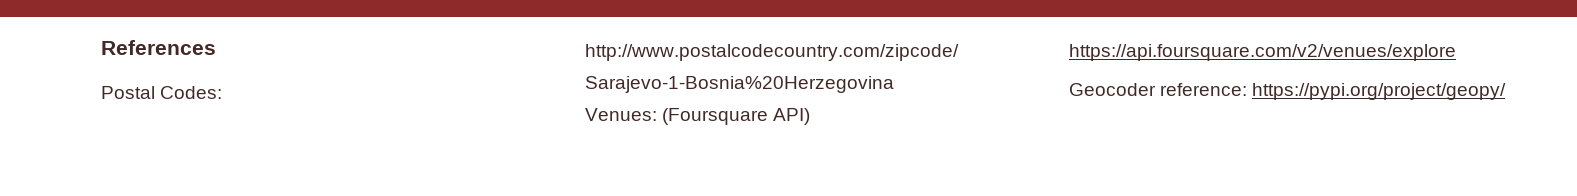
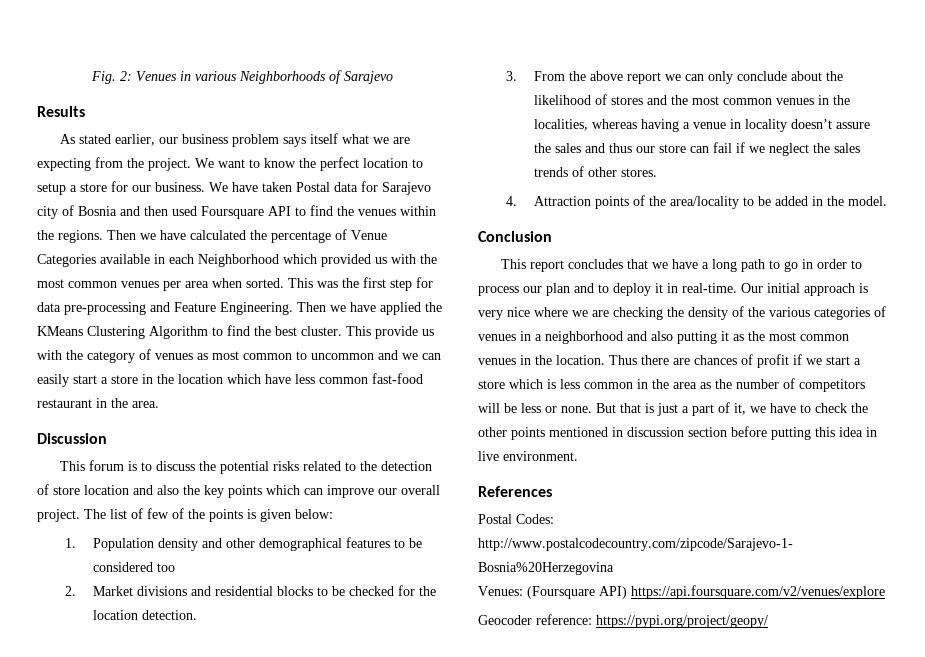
+ Fig. 2: Venues in various Neighborhoods of Sarajevo
+ Results
+ As stated earlier, our business problem says itself what we are expecting from the project. We want to know the perfect location to setup a store for our business. We have taken Postal data for Sarajevo city of Bosnia and then used Foursquare API to find the venues within the regions. Then we have calculated the percentage of Venue Categories available in each Neighborhood which provided us with the most common venues per area when sorted. This was the first step for data pre-processing and Feature Engineering. Then we have applied the KMeans Clustering Algorithm to find the best cluster. This provide us with the category of venues as most common to uncommon and we can easily start a store in the location which have less common fast-food restaurant in the area.
+ Discussion
+ This forum is to discuss the potential risks related to the detection of store location and also the key points which can improve our overall project. The list of few of the points is given below:
+ 1. Population density and other demographical features to be considered too
+ 2. Market divisions and residential blocks to be checked for the location detection.
+ 3. From the above report we can only conclude about the likelihood of stores and the most common venues in the localities, whereas having a venue in locality doesn’t assure the sales and thus our store can fail if we neglect the sales trends of other stores.
+ 4. Attraction points of the area/locality to be added in the model.
+ Conclusion
+ This report concludes that we have a long path to go in order to process our plan and to deploy it in real-time. Our initial approach is very nice where we are checking the density of the various categories of venues in a neighborhood and also putting it as the most common venues in the location. Thus there are chances of profit if we start a store which is less common in the area as the number of competitors will be less or none. But that is just a part of it, we have to check the other points mentioned in discussion section before putting this idea in live environment.

